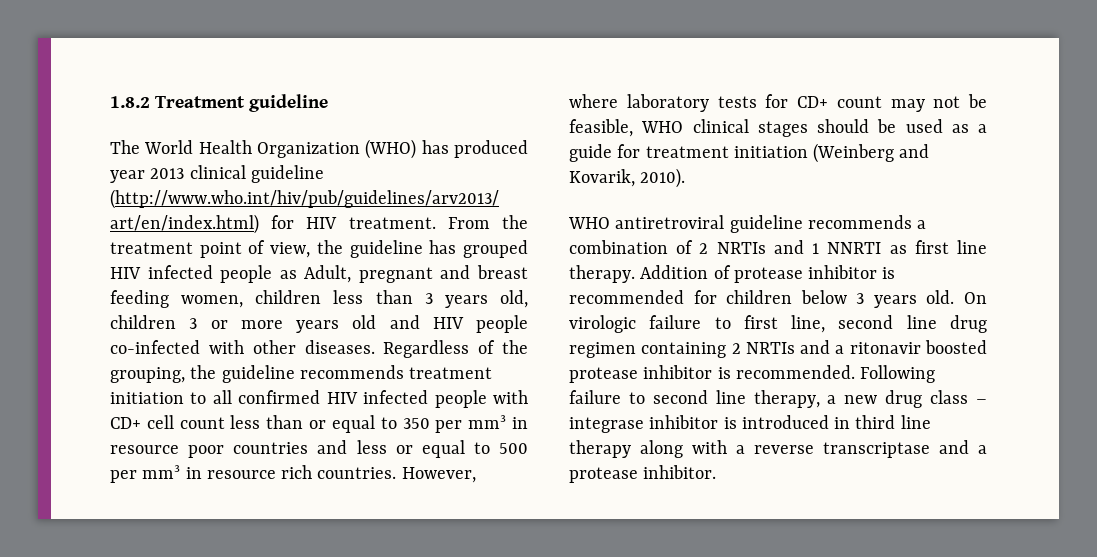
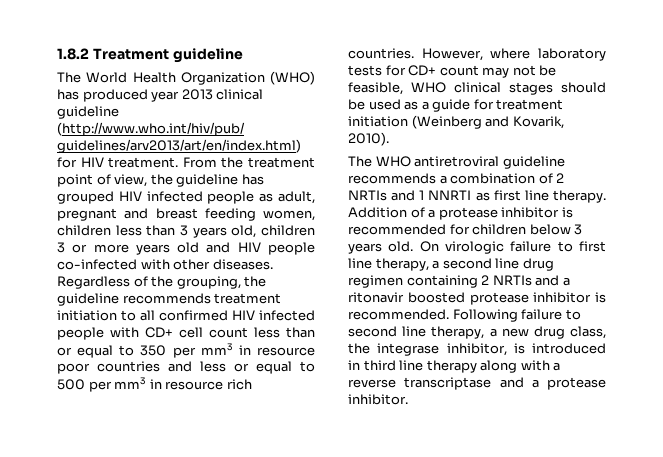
- From the treatment point of view, the guideline has grouped HIV infected people as Adult, pregnant and breast feeding women, children less than 3 years old, children 3 or more years old and HIV people co-infected with other diseases.
+ From the treatment point of view, the guideline has grouped HIV infected people as adult, pregnant and breast feeding women, children less than 3 years old, children 3 or more years old and HIV people co-infected with other diseases.
- WHO antiretroviral guideline recommends a combination of 2 NRTIs and 1 NNRTI as first line therapy.
+ The WHO antiretroviral guideline recommends a combination of 2 NRTIs and 1 NNRTI as first line therapy.
- Addition of protease inhibitor is recommended for children below 3 years old.
+ Addition of a protease inhibitor is recommended for children below 3 years old.
- On virologic failure to first line, second line drug regimen containing 2 NRTIs and a ritonavir boosted protease inhibitor is recommended.
+ On virologic failure to first line therapy, a second line drug regimen containing 2 NRTIs and a ritonavir boosted protease inhibitor is recommended.
- Following failure to second line therapy, a new drug class – integrase inhibitor is introduced in third line therapy along with a reverse transcriptase and a protease inhibitor.
+ Following failure to second line therapy, a new drug class, the integrase inhibitor, is introduced in third line therapy along with a reverse transcriptase and a protease inhibitor.

